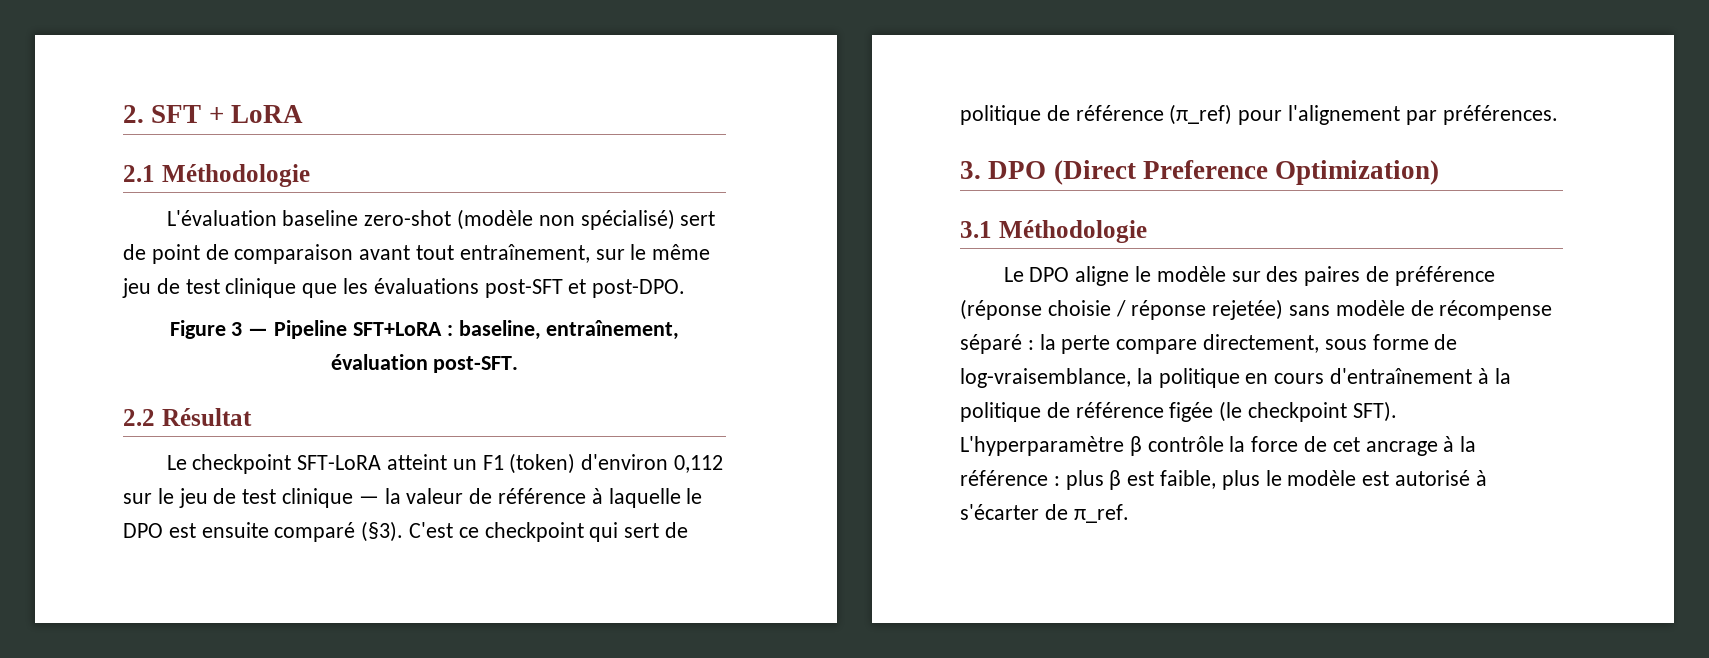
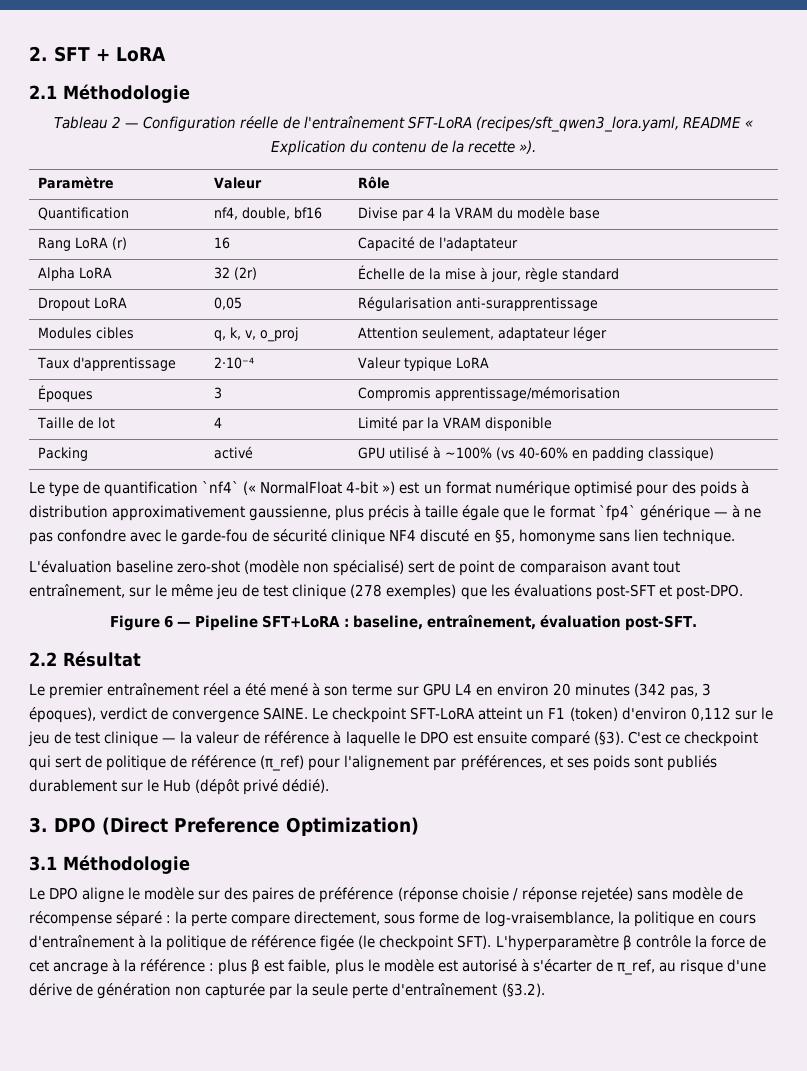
+ Tableau 2 — Configuration réelle de l'entraînement SFT-LoRA (recipes/sft_qwen3_lora.yaml, README « Explication du contenu de la recette »).
+ Paramètre | Valeur | Rôle
+ Quantification | nf4, double, bf16 | Divise par 4 la VRAM du modèle base
+ Rang LoRA (r) | 16 | Capacité de l'adaptateur
+ Alpha LoRA | 32 (2r) | Échelle de la mise à jour, règle standard
+ Dropout LoRA | 0,05 | Régularisation anti-surapprentissage
+ Modules cibles | q, k, v, o_proj | Attention seulement, adaptateur léger
+ Taux d'apprentissage | 2·10⁻⁴ | Valeur typique LoRA
+ Époques | 3 | Compromis apprentissage/mémorisation
+ Taille de lot | 4 | Limité par la VRAM disponible
+ Packing | activé | GPU utilisé à ~100% (vs 40-60% en padding classique)
+ Le type de quantification `nf4` (« NormalFloat 4-bit ») est un format numérique optimisé pour des poids à distribution approximativement gaussienne, plus précis à taille égale que le format `fp4` générique — à ne pas confondre avec le garde-fou de sécurité clinique NF4 discuté en §5, homonyme sans lien technique.
- L'évaluation baseline zero-shot (modèle non spécialisé) sert de point de comparaison avant tout entraînement, sur le même jeu de test clinique que les évaluations post-SFT et post-DPO.
+ L'évaluation baseline zero-shot (modèle non spécialisé) sert de point de comparaison avant tout entraînement, sur le même jeu de test clinique (278 exemples) que les évaluations post-SFT et post-DPO.
- Figure 3 — Pipeline SFT+LoRA : baseline, entraînement, évaluation post-SFT.
+ Figure 6 — Pipeline SFT+LoRA : baseline, entraînement, évaluation post-SFT.
- Le checkpoint SFT-LoRA atteint un F1 (token) d'environ 0,112 sur le jeu de test clinique — la valeur de référence à laquelle le DPO est ensuite comparé (§3).
+ Le premier entraînement réel a été mené à son terme sur GPU L4 en environ 20 minutes (342 pas, 3 époques), verdict de convergence SAINE. Le checkpoint SFT-LoRA atteint un F1 (token) d'environ 0,112 sur le jeu de test clinique — la valeur de référence à laquelle le DPO est ensuite comparé (§3).
- C'est ce checkpoint qui sert de politique de référence (π_ref) pour l'alignement par préférences.
+ C'est ce checkpoint qui sert de politique de référence (π_ref) pour l'alignement par préférences, et ses poids sont publiés durablement sur le Hub (dépôt privé dédié).
- L'hyperparamètre β contrôle la force de cet ancrage à la référence : plus β est faible, plus le modèle est autorisé à s'écarter de π_ref.
+ L'hyperparamètre β contrôle la force de cet ancrage à la référence : plus β est faible, plus le modèle est autorisé à s'écarter de π_ref, au risque d'une dérive de génération non capturée par la seule perte d'entraînement (§3.2).

